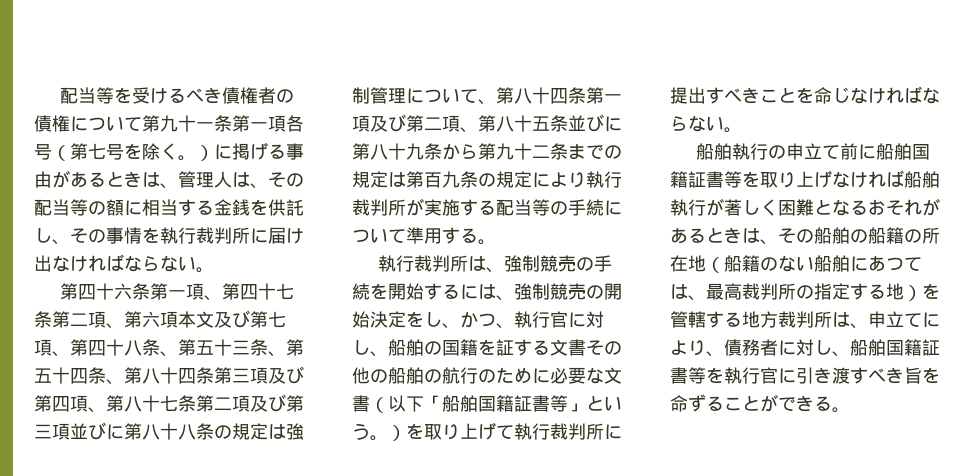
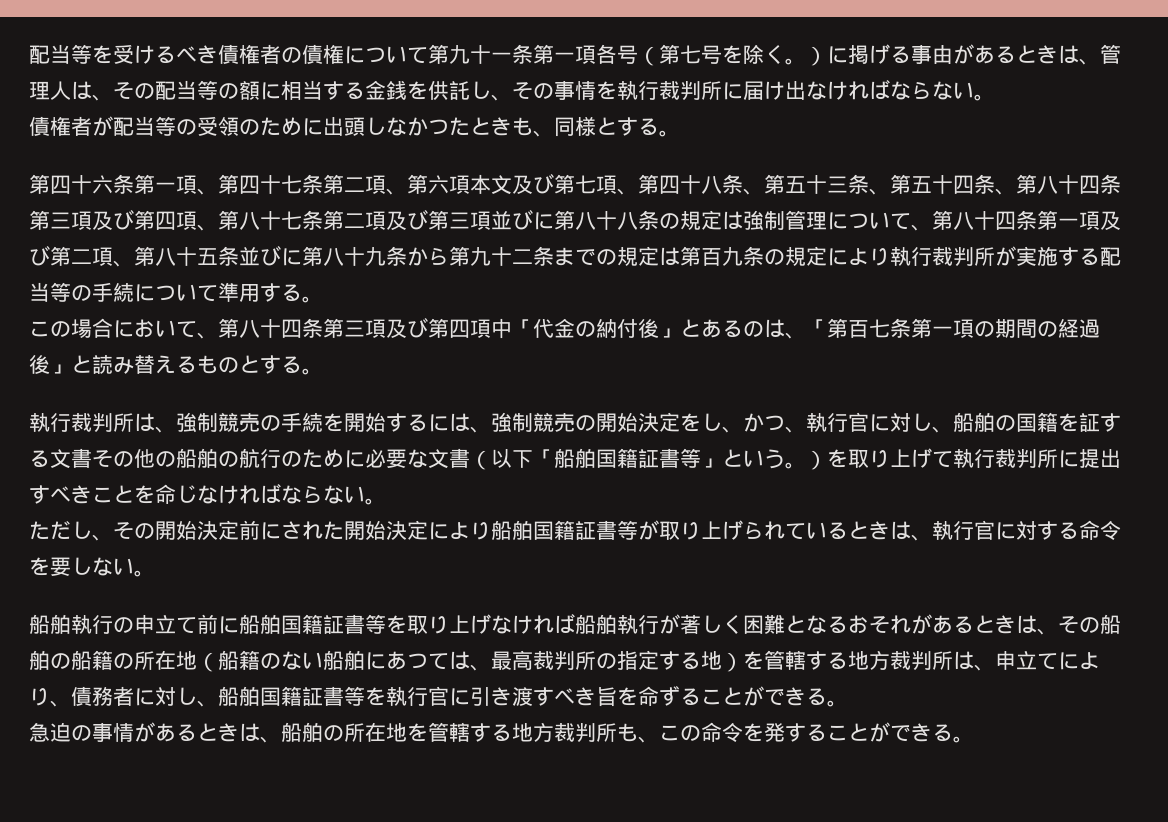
+ 債権者が配当等の受領のために出頭しなかつたときも、同様とする。
+ この場合において、第八十四条第三項及び第四項中「代金の納付後」とあるのは、「第百七条第一項の期間の経過後」と読み替えるものとする。
+ ただし、その開始決定前にされた開始決定により船舶国籍証書等が取り上げられているときは、執行官に対する命令を要しない。
+ 急迫の事情があるときは、船舶の所在地を管轄する地方裁判所も、この命令を発することができる。

